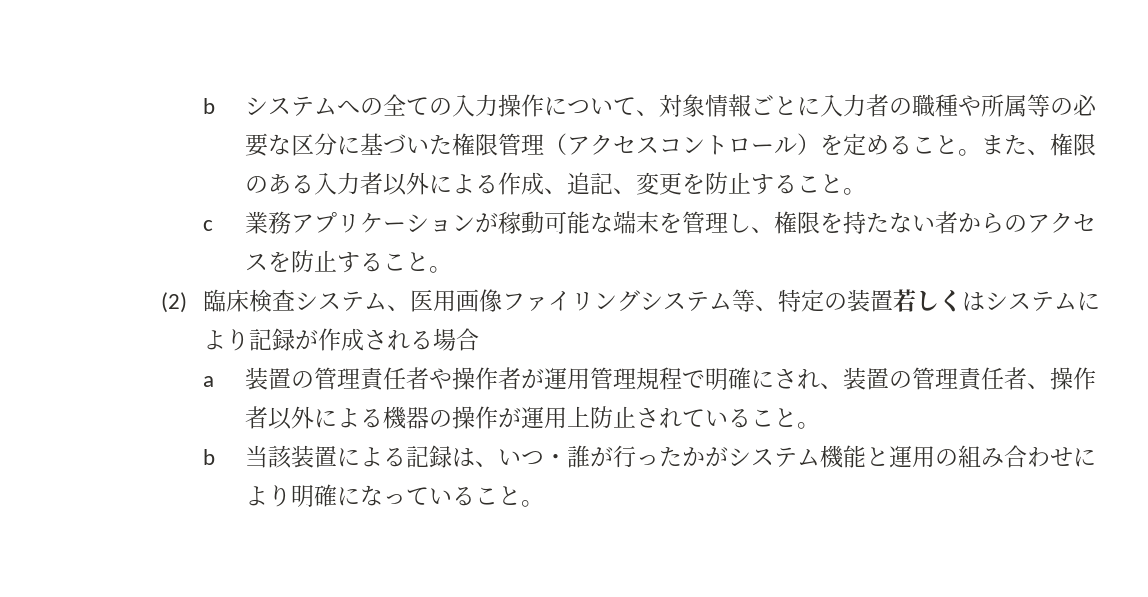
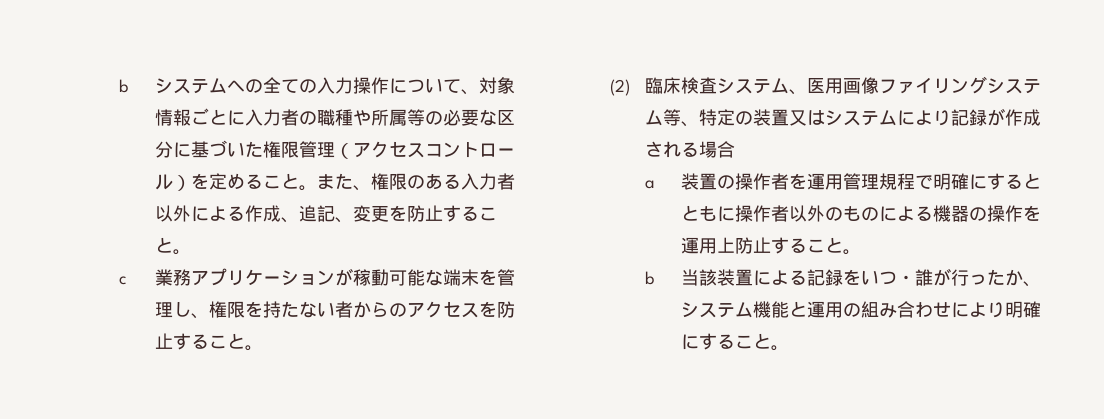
- (2)臨床検査システム、医用画像ファイリングシステム等、特定の装置若しくはシステムにより記録が作成される場合
+ (2)臨床検査システム、医用画像ファイリングシステム等、特定の装置又はシステムにより記録が作成される場合
- a装置の管理責任者や操作者が運用管理規程で明確にされ、装置の管理責任者、操作者以外による機器の操作が運用上防止されていること。
+ a装置の操作者を運用管理規程で明確にするとともに操作者以外のものによる機器の操作を運用上防止すること。
- b当該装置による記録は、いつ・誰が行ったかがシステム機能と運用の組み合わせにより明確になっていること。
+ b当該装置による記録をいつ・誰が行ったか、システム機能と運用の組み合わせにより明確にすること。

